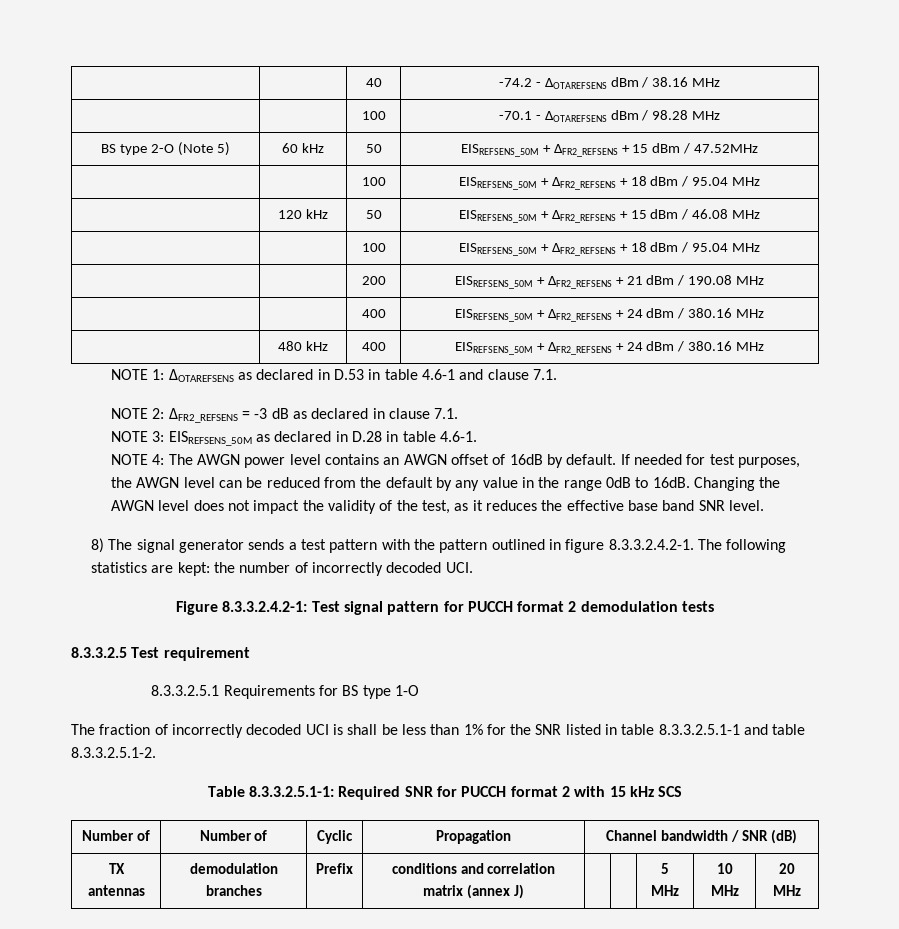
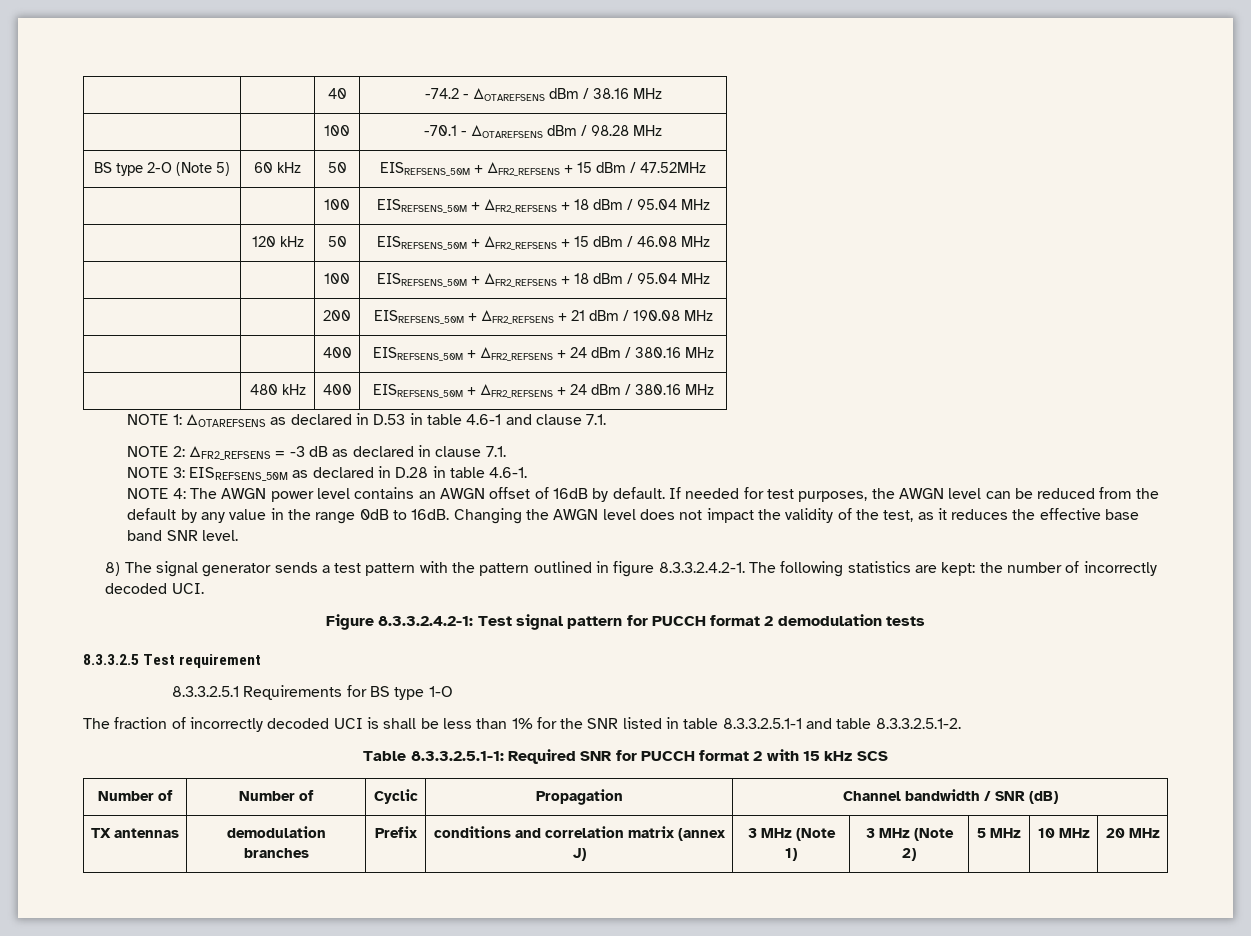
- TX antennas | demodulation branches | Prefix | conditions and correlation matrix (annex J) | | | 5 MHz | 10 MHz | 20 MHz
+ TX antennas | demodulation branches | Prefix | conditions and correlation matrix (annex J) | 3 MHz (Note 1) | 3 MHz (Note 2) | 5 MHz | 10 MHz | 20 MHz

